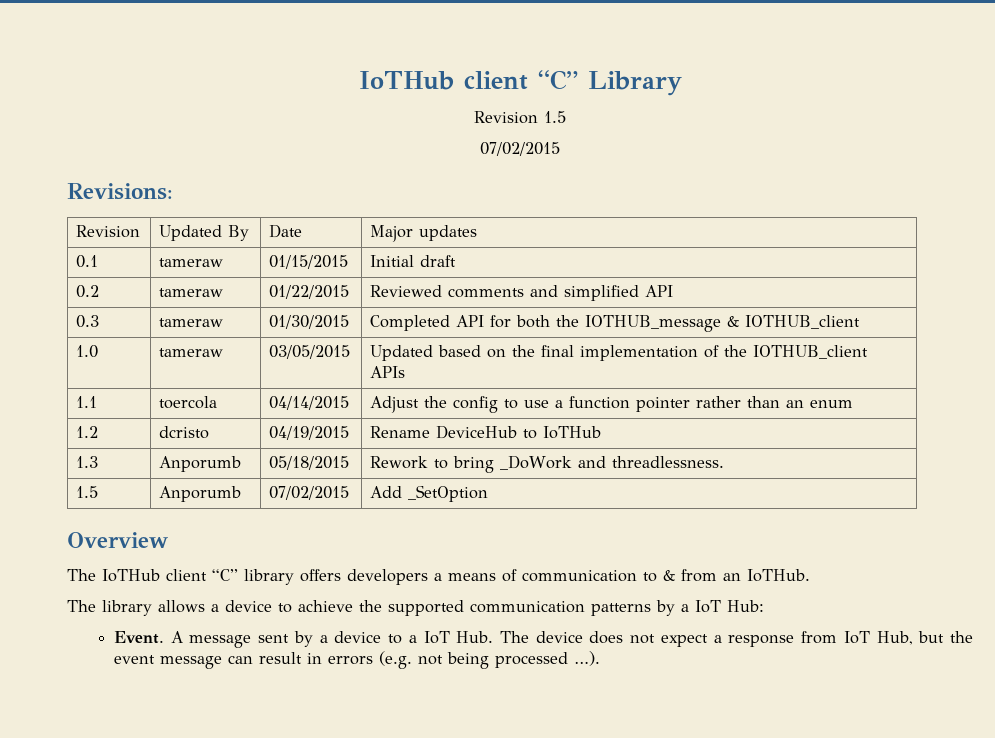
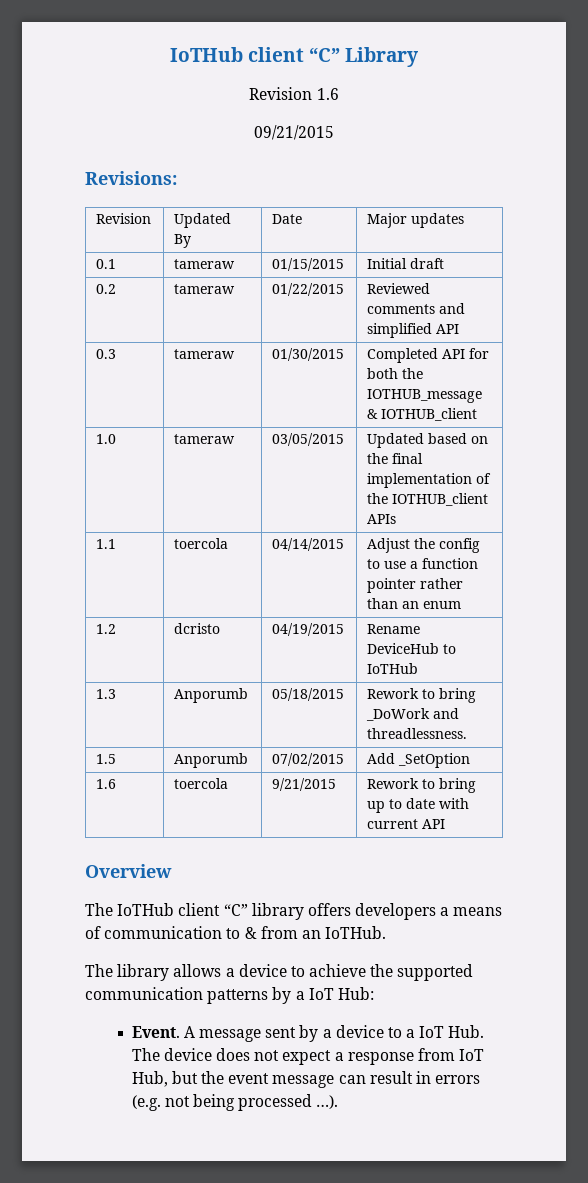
- Revision 1.5
- 07/02/2015
+ Revision 1.6
+ 09/21/2015
+ 1.6 | toercola | 9/21/2015 | Rework to bring up to date with current API

